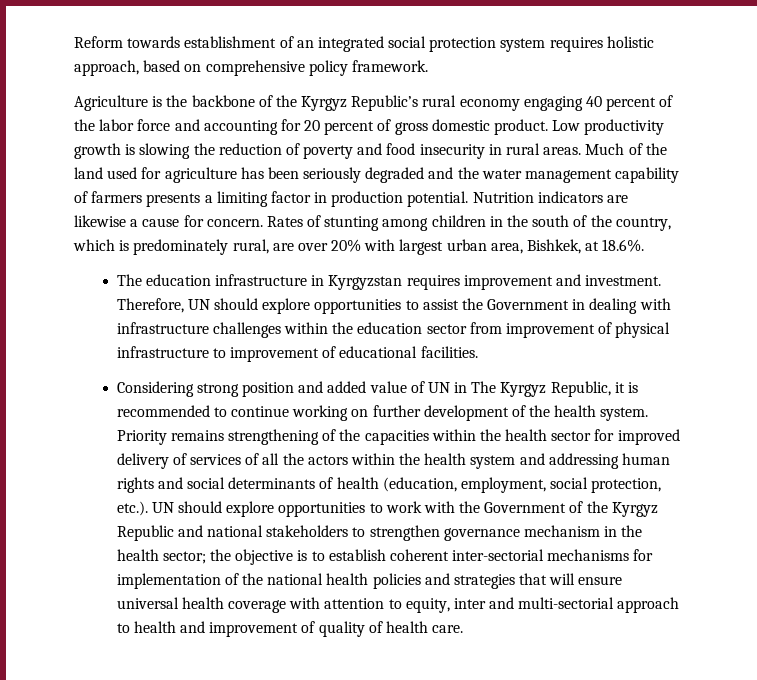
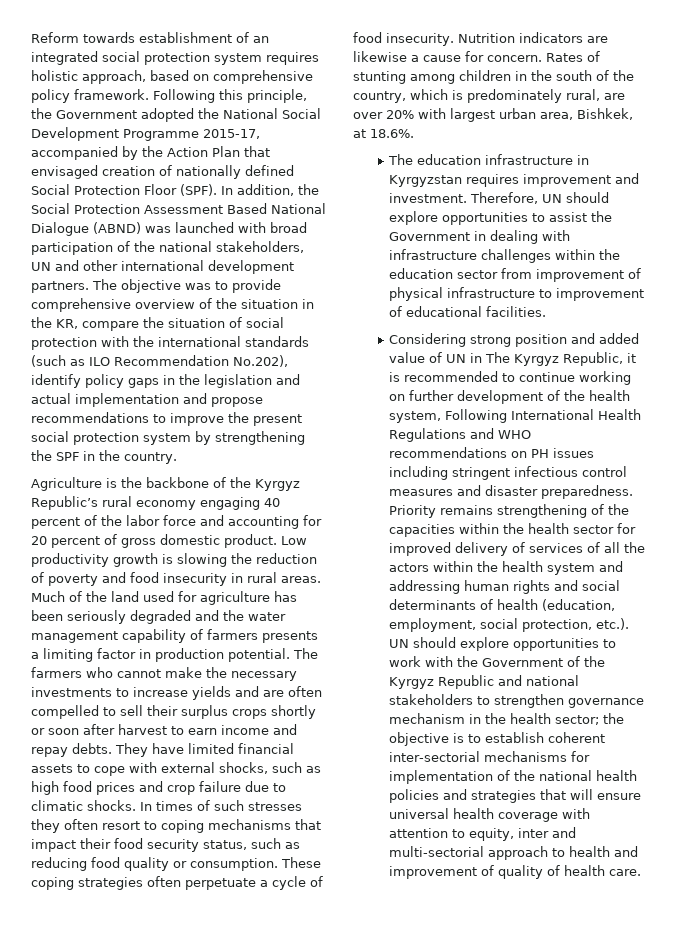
+ Following this principle, the Government adopted the National Social Development Programme 2015-17, accompanied by the Action Plan that envisaged creation of nationally defined Social Protection Floor (SPF). In addition, the Social Protection Assessment Based National Dialogue (ABND) was launched with broad participation of the national stakeholders, UN and other international development partners. The objective was to provide comprehensive overview of the situation in the KR, compare the situation of social protection with the international standards (such as ILO Recommendation No.202), identify policy gaps in the legislation and actual implementation and propose recommendations to improve the present social protection system by strengthening the SPF in the country.
+ The farmers who cannot make the necessary investments to increase yields and are often compelled to sell their surplus crops shortly or soon after harvest to earn income and repay debts. They have limited financial assets to cope with external shocks, such as high food prices and crop failure due to climatic shocks. In times of such stresses they often resort to coping mechanisms that impact their food security status, such as reducing food quality or consumption. These coping strategies often perpetuate a cycle of food insecurity.
- Considering strong position and added value of UN in The Kyrgyz Republic, it is recommended to continue working on further development of the health system.
+ Considering strong position and added value of UN in The Kyrgyz Republic, it is recommended to continue working on further development of the health system, Following International Health Regulations and WHO recommendations on PH issues including stringent infectious control measures and disaster preparedness.

